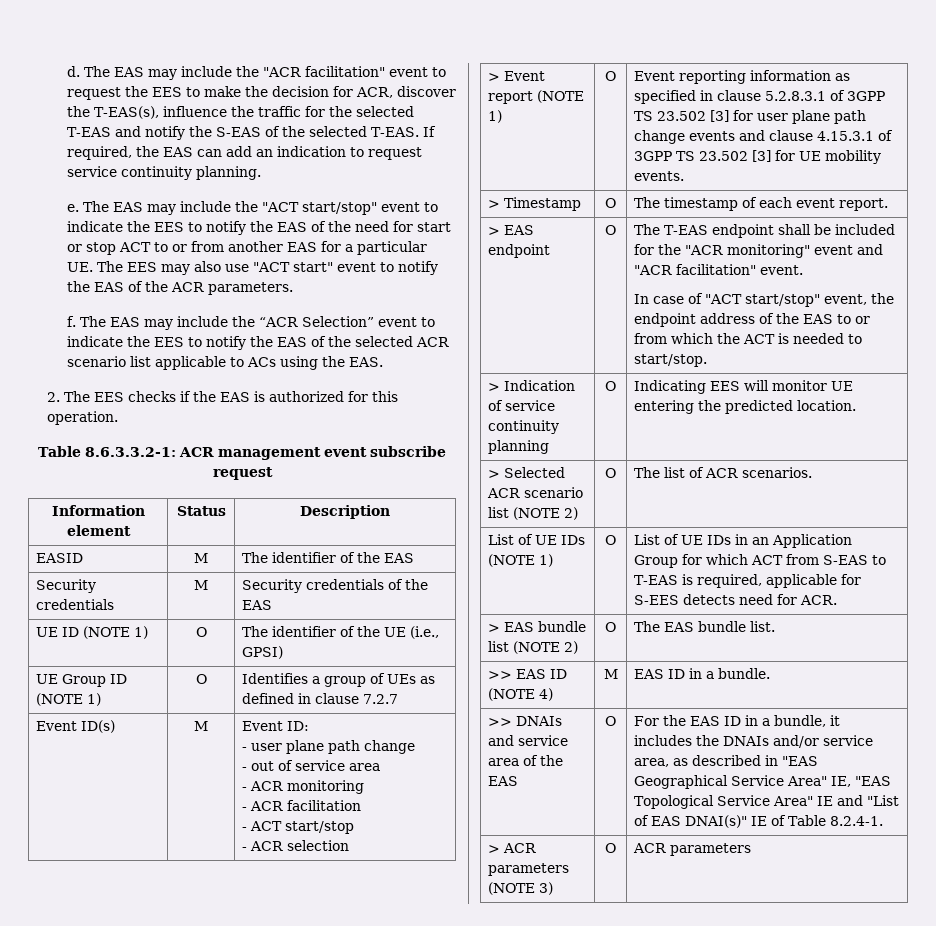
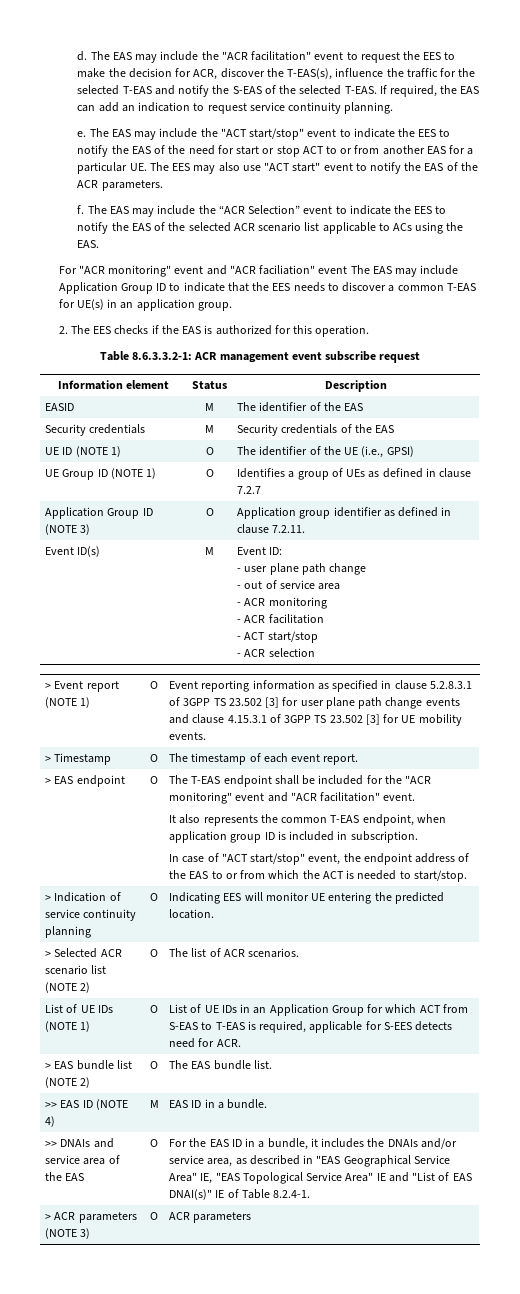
+ For "ACR monitoring" event and "ACR faciliation" event The EAS may include Application Group ID to indicate that the EES needs to discover a common T-EAS for UE(s) in an application group.
+ Application Group ID (NOTE 3) | O | Application group identifier as defined in clause 7.2.11.
+ It also represents the common T-EAS endpoint, when application group ID is included in subscription.

